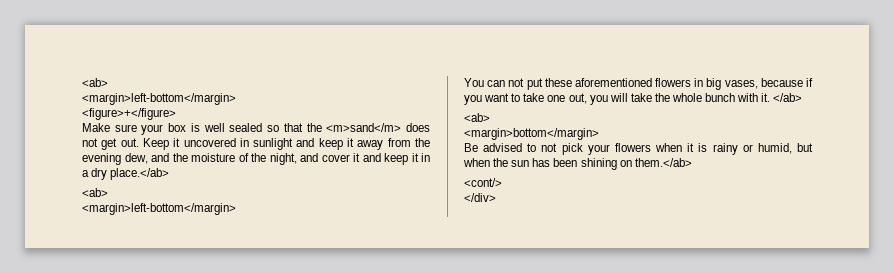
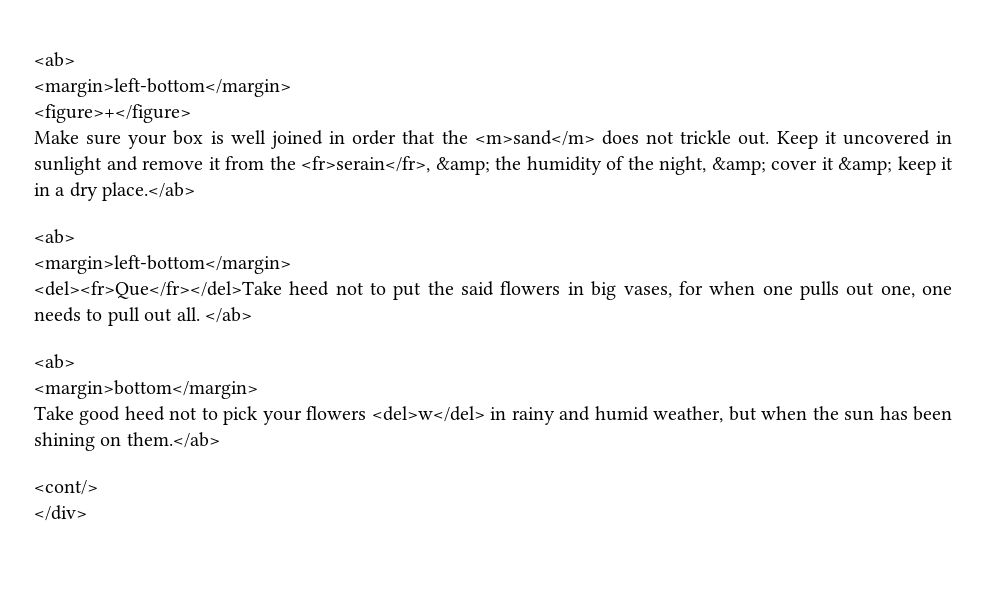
- Make sure your box is well sealed so that the <m>sand</m> does not get out.
+ Make sure your box is well joined in order that the <m>sand</m> does not trickle out.
- Keep it uncovered in sunlight and keep it away from the evening dew, and the moisture of the night, and cover it and keep it in a dry place.</ab>
+ Keep it uncovered in sunlight and remove it from the <fr>serain</fr>, &amp; the humidity of the night, &amp; cover it &amp; keep it in a dry place.</ab>
- You can not put these aforementioned flowers in big vases, because if you want to take one out, you will take the whole bunch with it. </ab>
+ <del><fr>Que</fr></del>Take heed not to put the said flowers in big vases, for when one pulls out one, one needs to pull out all. </ab>
  <ab>
  <margin>bottom</margin>
- Be advised to not pick your flowers when it is rainy or humid, but when the sun has been shining on them.</ab>
+ Take good heed not to pick your flowers <del>w</del> in rainy and humid weather, but when the sun has been shining on them.</ab>

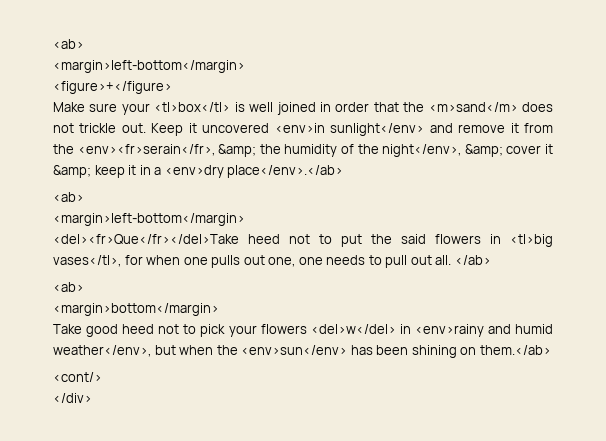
- Make sure your box is well joined in order that the <m>sand</m> does not trickle out.
+ Make sure your <tl>box</tl> is well joined in order that the <m>sand</m> does not trickle out.
- Keep it uncovered in sunlight and remove it from the <fr>serain</fr>, &amp; the humidity of the night, &amp; cover it &amp; keep it in a dry place.</ab>
+ Keep it uncovered <env>in sunlight</env> and remove it from the <env><fr>serain</fr>, &amp; the humidity of the night</env>, &amp; cover it &amp; keep it in a <env>dry place</env>.</ab>
- <del><fr>Que</fr></del>Take heed not to put the said flowers in big vases, for when one pulls out one, one needs to pull out all.
+ <del><fr>Que</fr></del>Take heed not to put the said flowers in <tl>big vases</tl>, for when one pulls out one, one needs to pull out all.
- Take good heed not to pick your flowers <del>w</del> in rainy and humid weather, but when the sun has been shining on them.</ab>
+ Take good heed not to pick your flowers <del>w</del> in <env>rainy and humid weather</env>, but when the <env>sun</env> has been shining on them.</ab>

